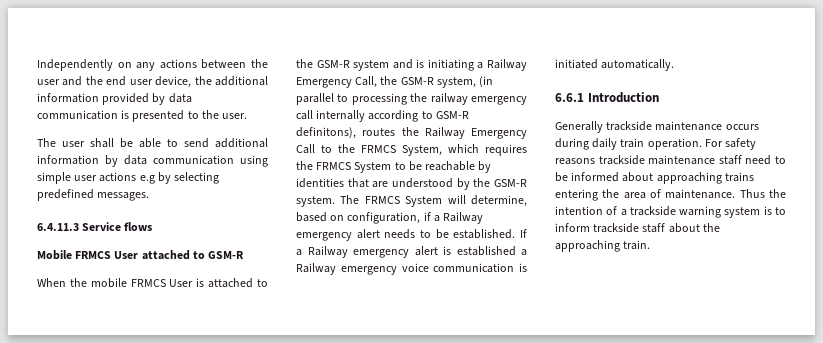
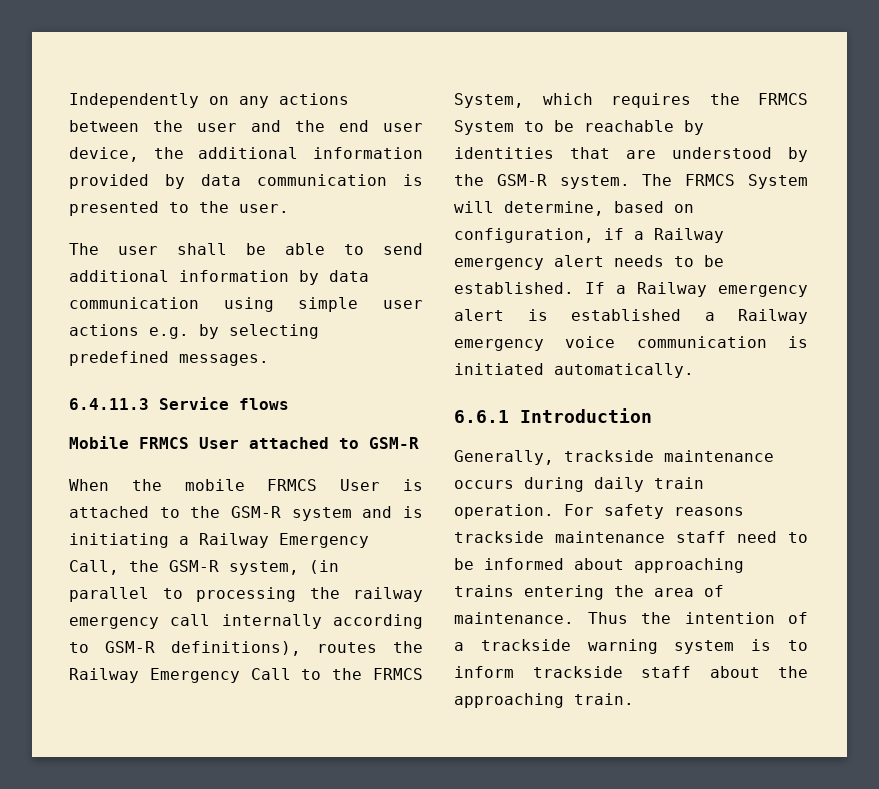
- The user shall be able to send additional information by data communication using simple user actions e.g by selecting predefined messages.
+ The user shall be able to send additional information by data communication using simple user actions e.g. by selecting predefined messages.
- When the mobile FRMCS User is attached to the GSM-R system and is initiating a Railway Emergency Call, the GSM-R system, (in parallel to processing the railway emergency call internally according to GSM-R definitons), routes the Railway Emergency Call to the FRMCS System, which requires the FRMCS System to be reachable by identities that are understood by the GSM-R system.
+ When the mobile FRMCS User is attached to the GSM-R system and is initiating a Railway Emergency Call, the GSM-R system, (in parallel to processing the railway emergency call internally according to GSM-R definitions), routes the Railway Emergency Call to the FRMCS System, which requires the FRMCS System to be reachable by identities that are understood by the GSM-R system.
- Generally trackside maintenance occurs during daily train operation.
+ Generally, trackside maintenance occurs during daily train operation.

